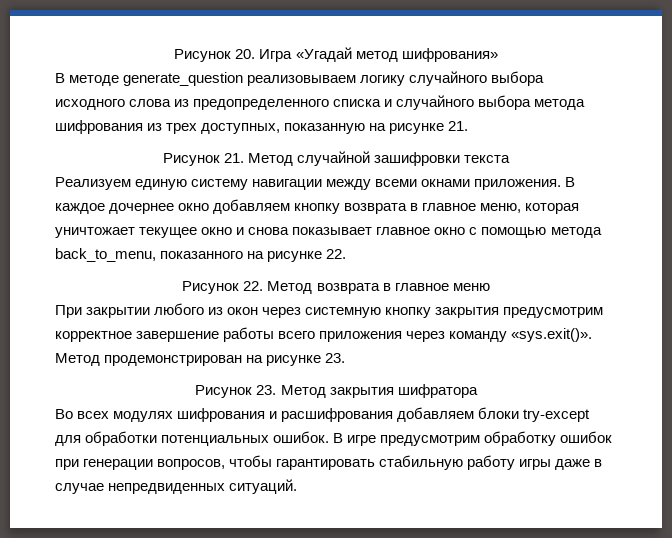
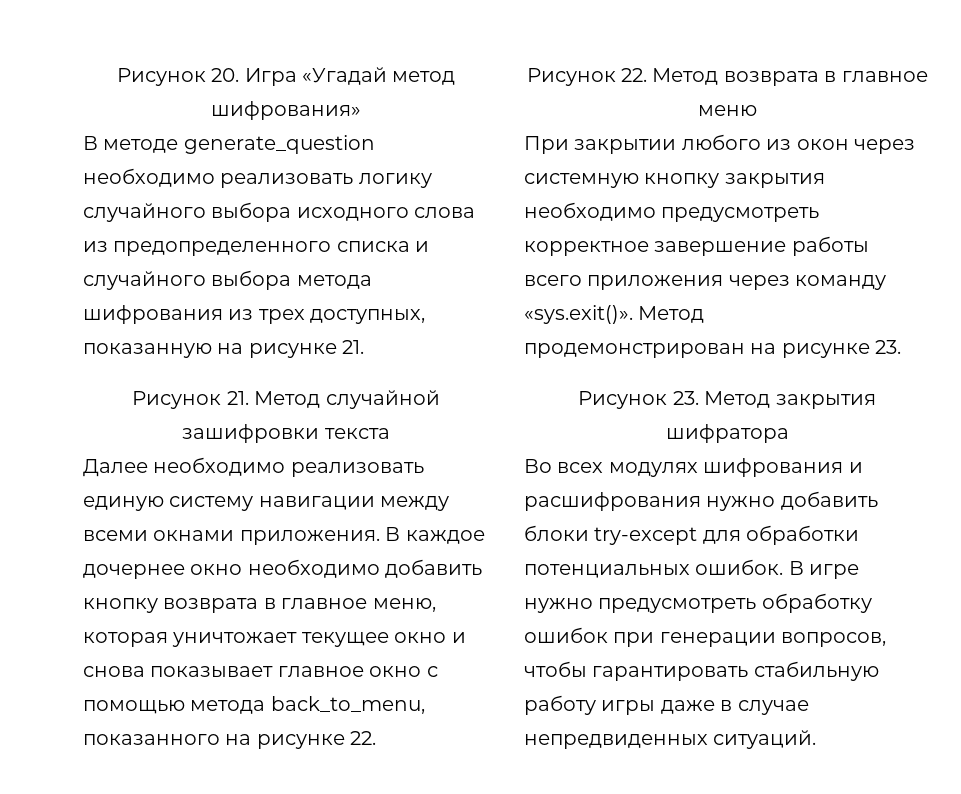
- В методе generate_question реализовываем логику случайного выбора исходного слова из предопределенного списка и случайного выбора метода шифрования из трех доступных, показанную на рисунке 21.
+ В методе generate_question необходимо реализовать логику случайного выбора исходного слова из предопределенного списка и случайного выбора метода шифрования из трех доступных, показанную на рисунке 21.
- Реализуем единую систему навигации между всеми окнами приложения.
+ Далее необходимо реализовать единую систему навигации между всеми окнами приложения.
- В каждое дочернее окно добавляем кнопку возврата в главное меню, которая уничтожает текущее окно и снова показывает главное окно с помощью метода back_to_menu, показанного на рисунке 22.
+ В каждое дочернее окно необходимо добавить кнопку возврата в главное меню, которая уничтожает текущее окно и снова показывает главное окно с помощью метода back_to_menu, показанного на рисунке 22.
- При закрытии любого из окон через системную кнопку закрытия предусмотрим корректное завершение работы всего приложения через команду «sys.exit()». Метод продемонстрирован на рисунке 23.
+ При закрытии любого из окон через системную кнопку закрытия необходимо предусмотреть корректное завершение работы всего приложения через команду «sys.exit()». Метод продемонстрирован на рисунке 23.
- Во всех модулях шифрования и расшифрования добавляем блоки try-except для обработки потенциальных ошибок.
+ Во всех модулях шифрования и расшифрования нужно добавить блоки try-except для обработки потенциальных ошибок.
- В игре предусмотрим обработку ошибок при генерации вопросов, чтобы гарантировать стабильную работу игры даже в случае непредвиденных ситуаций.
+ В игре нужно предусмотреть обработку ошибок при генерации вопросов, чтобы гарантировать стабильную работу игры даже в случае непредвиденных ситуаций.

